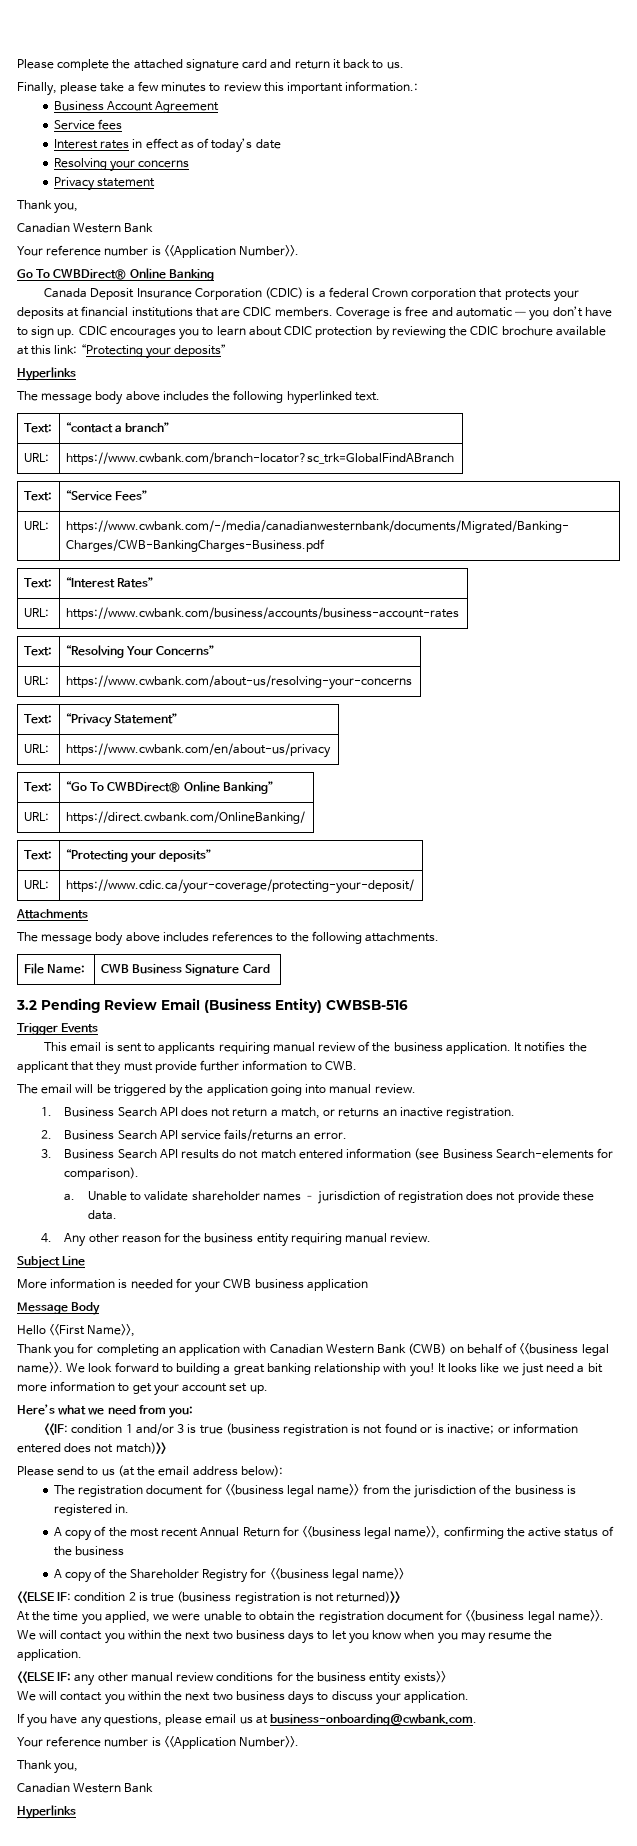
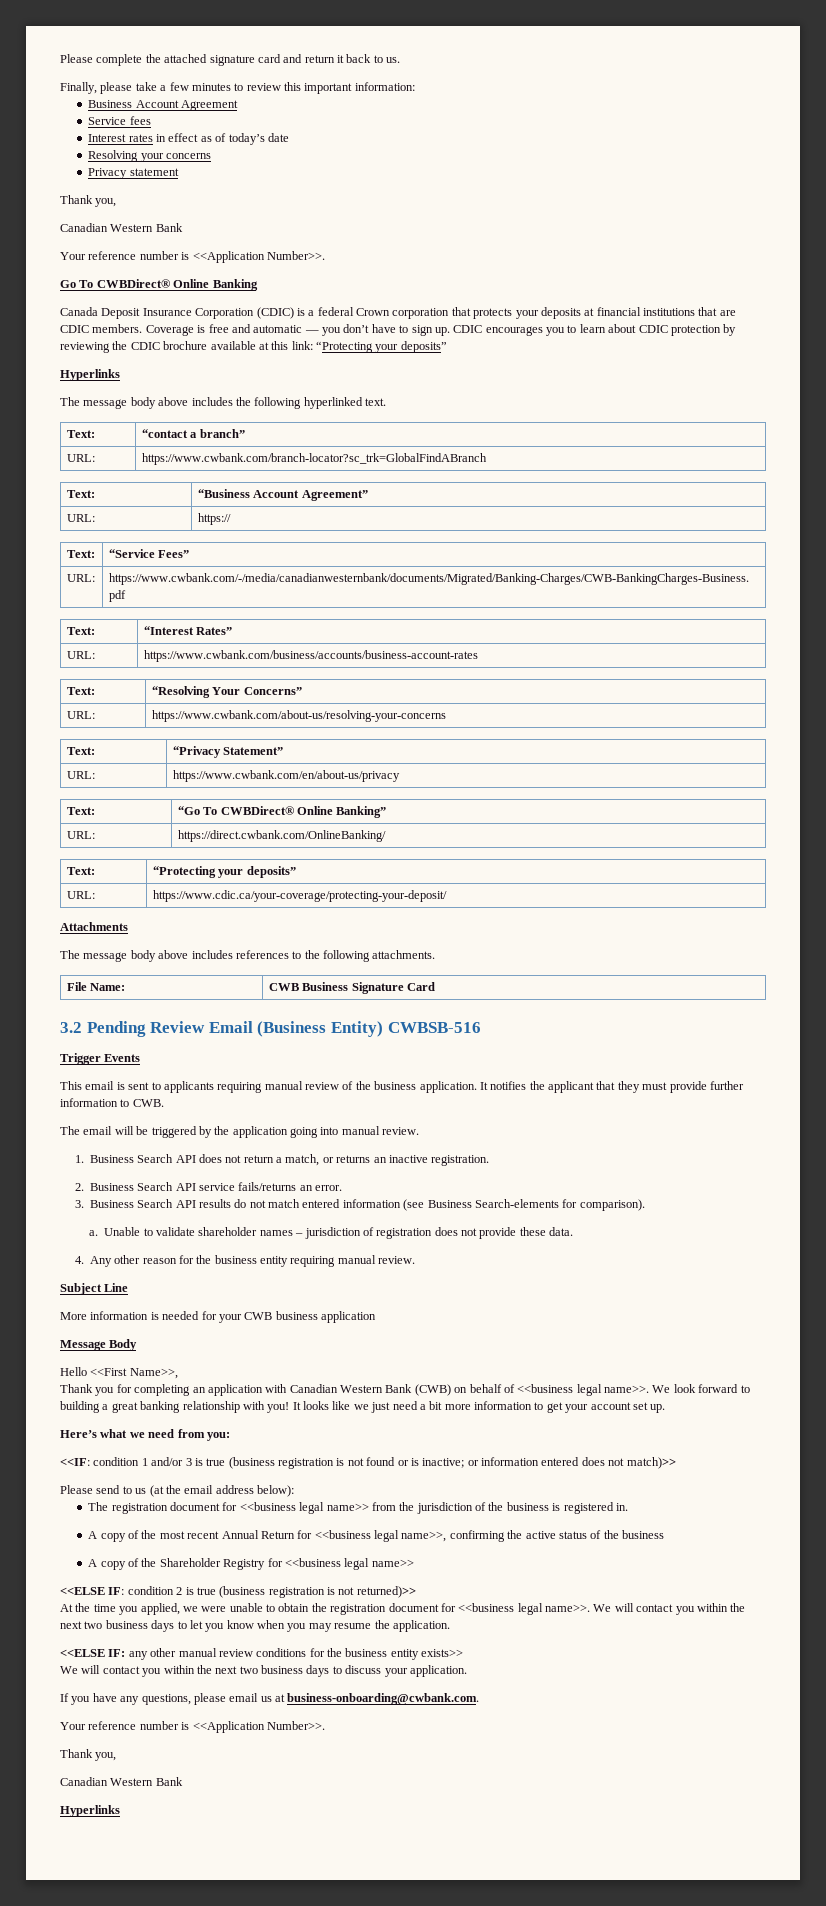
- Finally, please take a few minutes to review this important information.:
+ Finally, please take a few minutes to review this important information:
+ Text: | “Business Account Agreement”
+ URL: | https://

